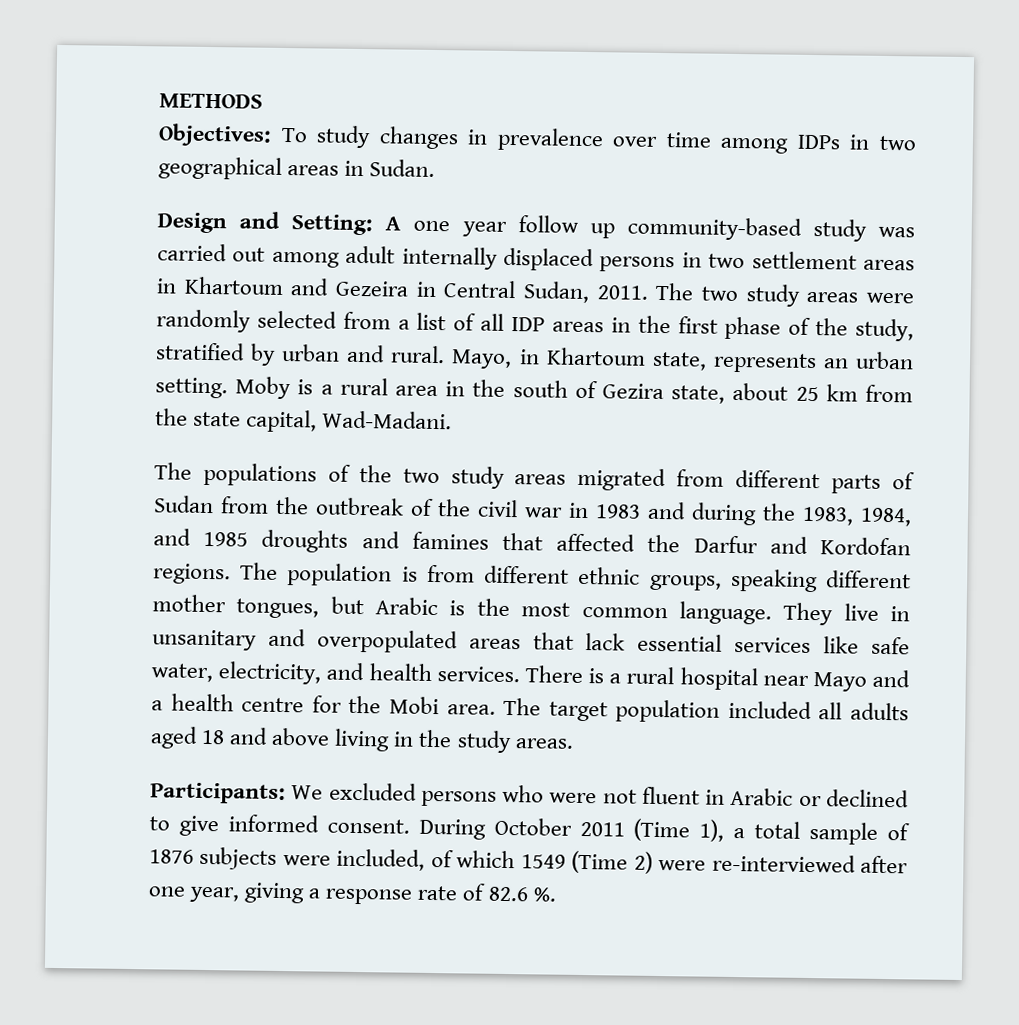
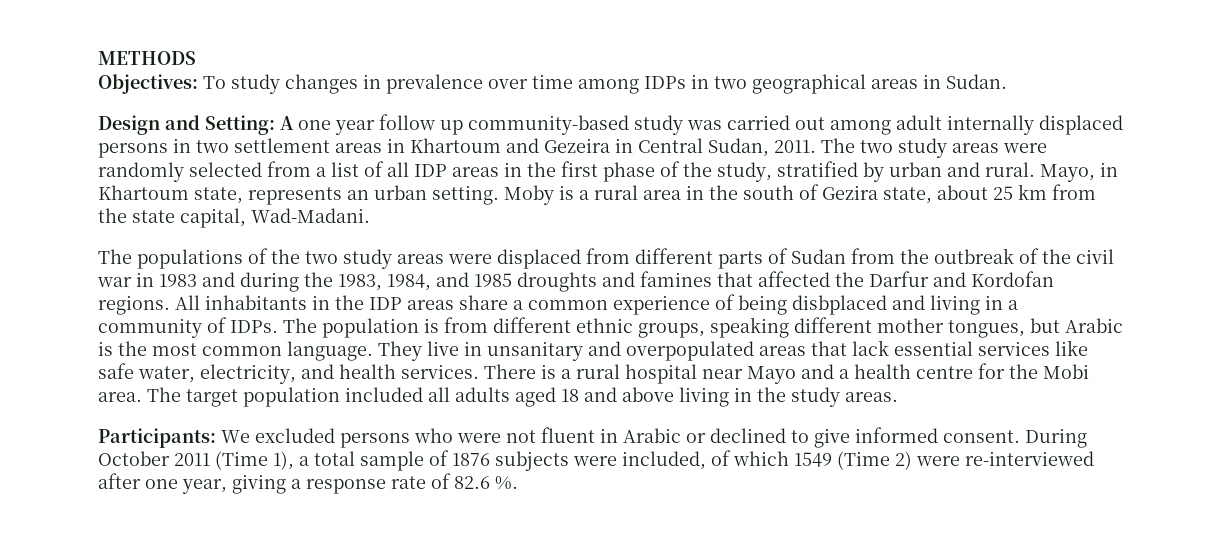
- The populations of the two study areas migrated from different parts of Sudan from the outbreak of the civil war in 1983 and during the 1983, 1984, and 1985 droughts and famines that affected the Darfur and Kordofan regions.
+ The populations of the two study areas were displaced from different parts of Sudan from the outbreak of the civil war in 1983 and during the 1983, 1984, and 1985 droughts and famines that affected the Darfur and Kordofan regions.
+ All inhabitants in the IDP areas share a common experience of being disbplaced and living in a community of IDPs.

